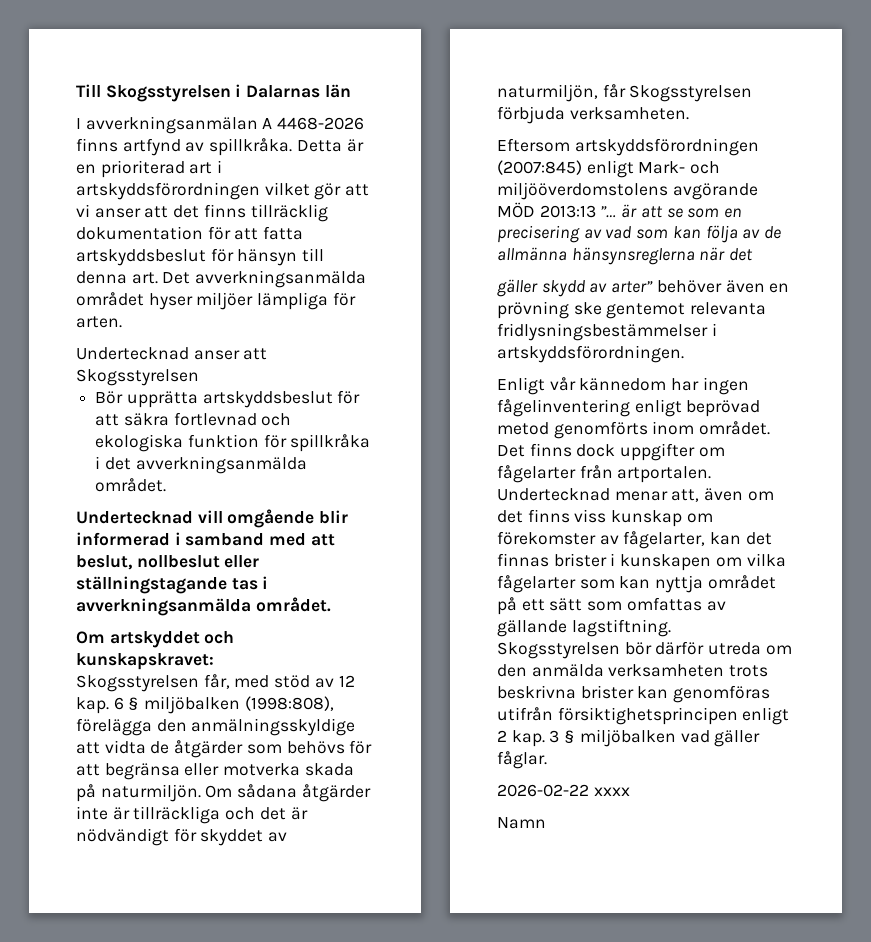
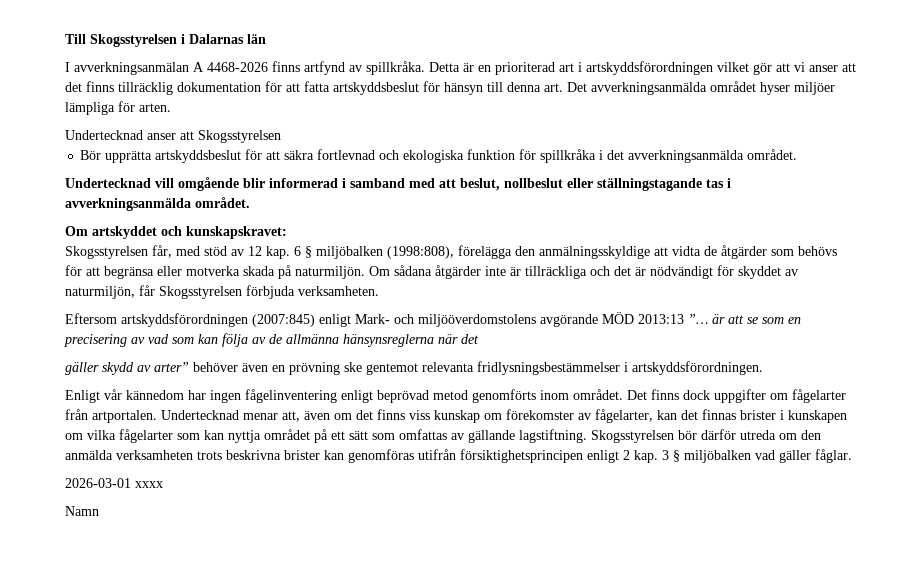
- 2026-02-22 xxxx
+ 2026-03-01 xxxx

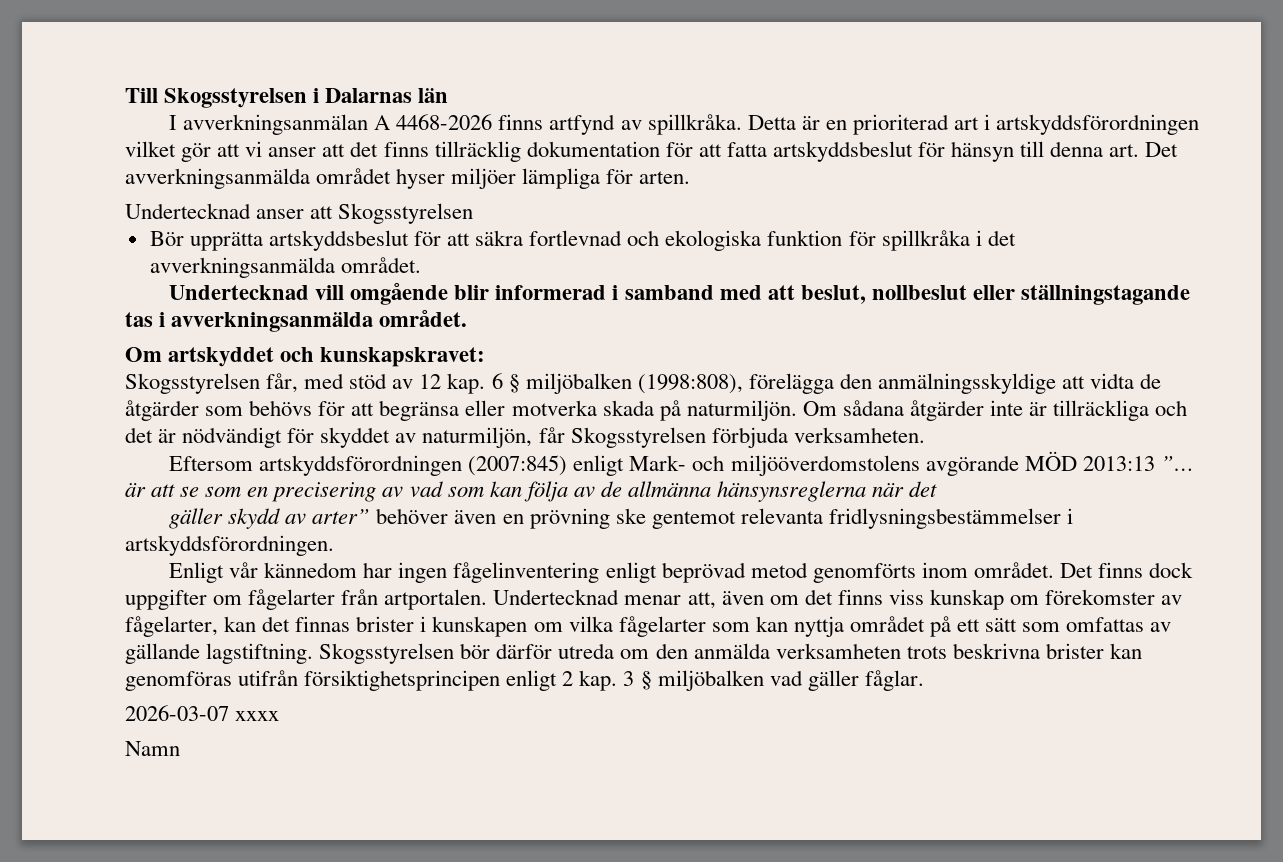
- 2026-03-01 xxxx
+ 2026-03-07 xxxx

